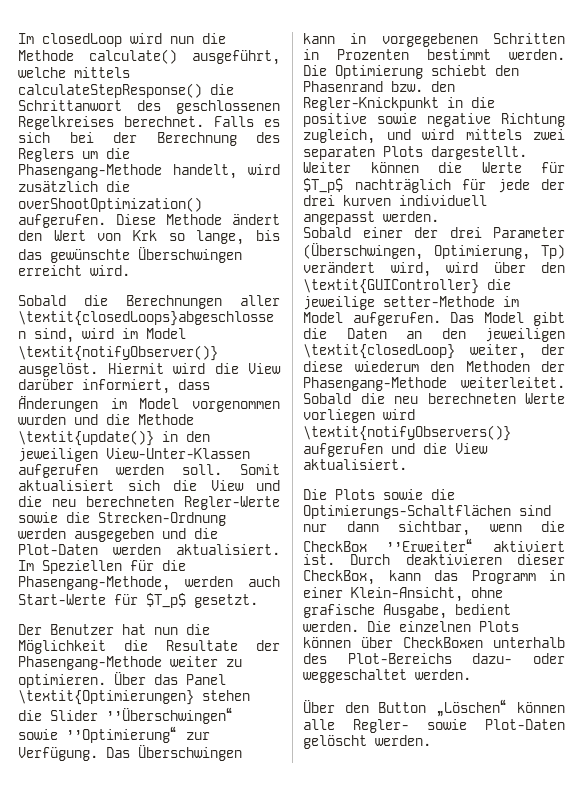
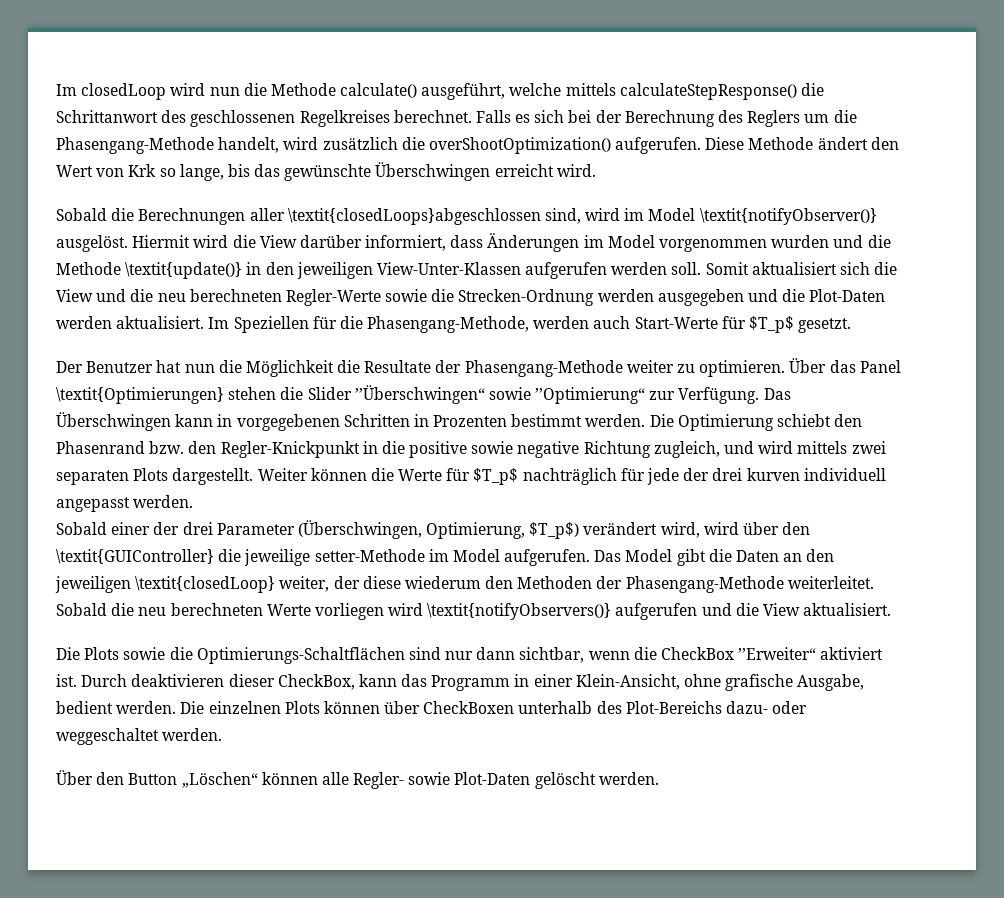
- Sobald einer der drei Parameter (Überschwingen, Optimierung, Tp) verändert wird, wird über den \textit{GUIController} die jeweilige setter-Methode im Model aufgerufen.
+ Sobald einer der drei Parameter (Überschwingen, Optimierung, $T_p$) verändert wird, wird über den \textit{GUIController} die jeweilige setter-Methode im Model aufgerufen.

